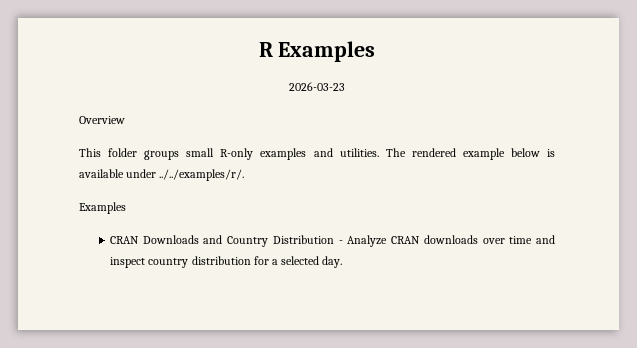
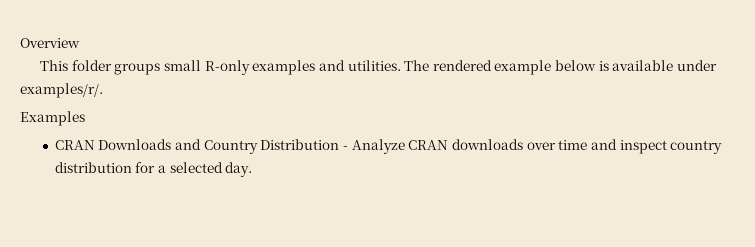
- R Examples
- 2026-03-23
- The rendered example below is available under ../../examples/r/.
+ The rendered example below is available under examples/r/.

